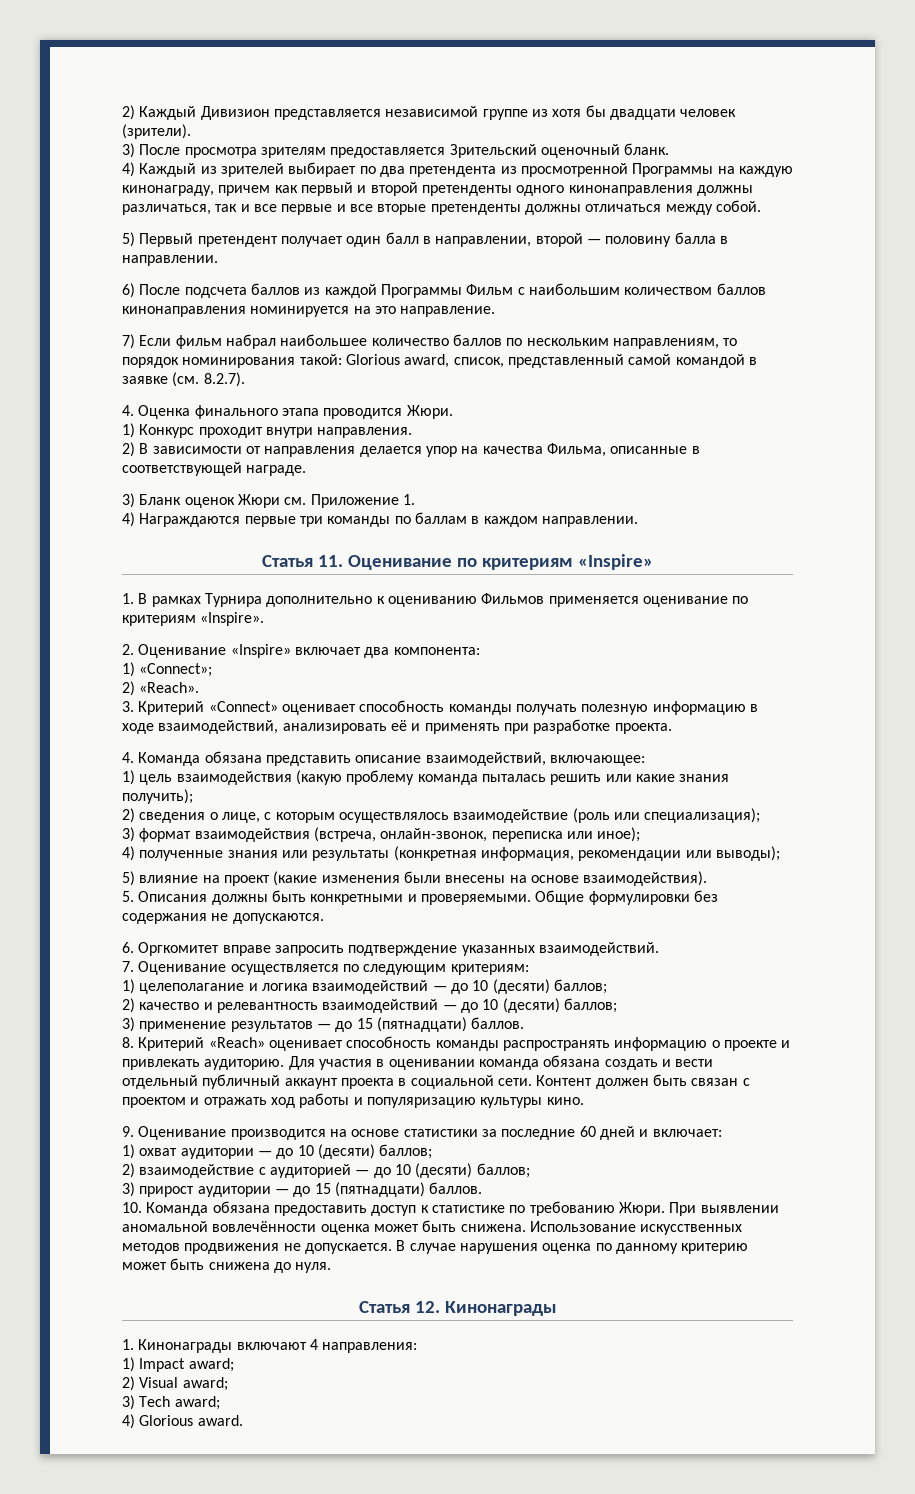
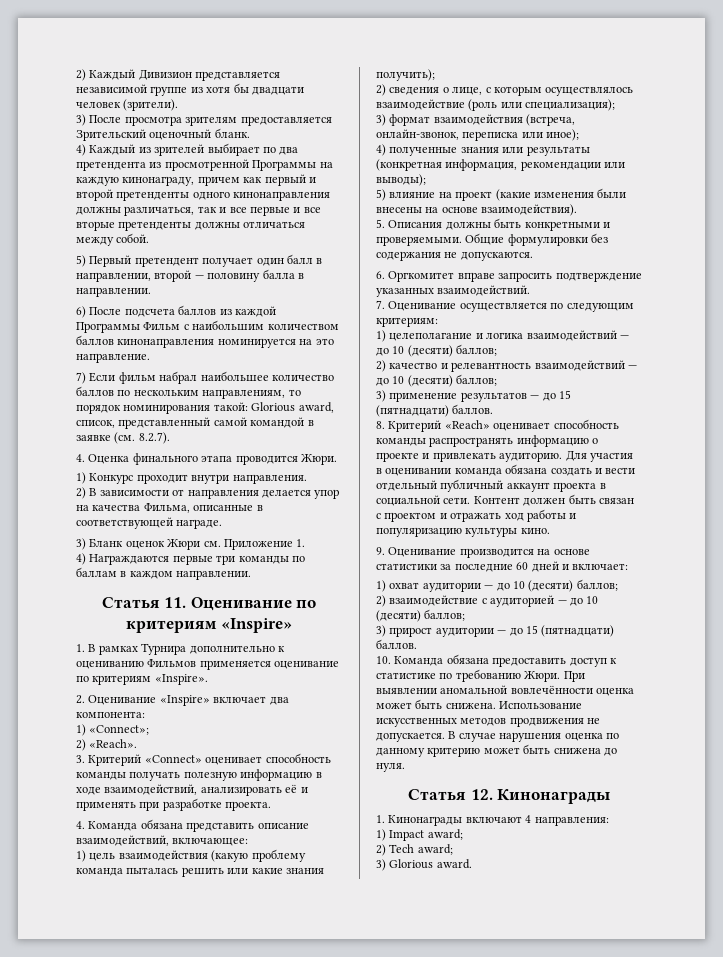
- 2) Visual award;
+ 2) Tech award;
- 3) Tech award;
- 4) Glorious award.
+ 3) Glorious award.

